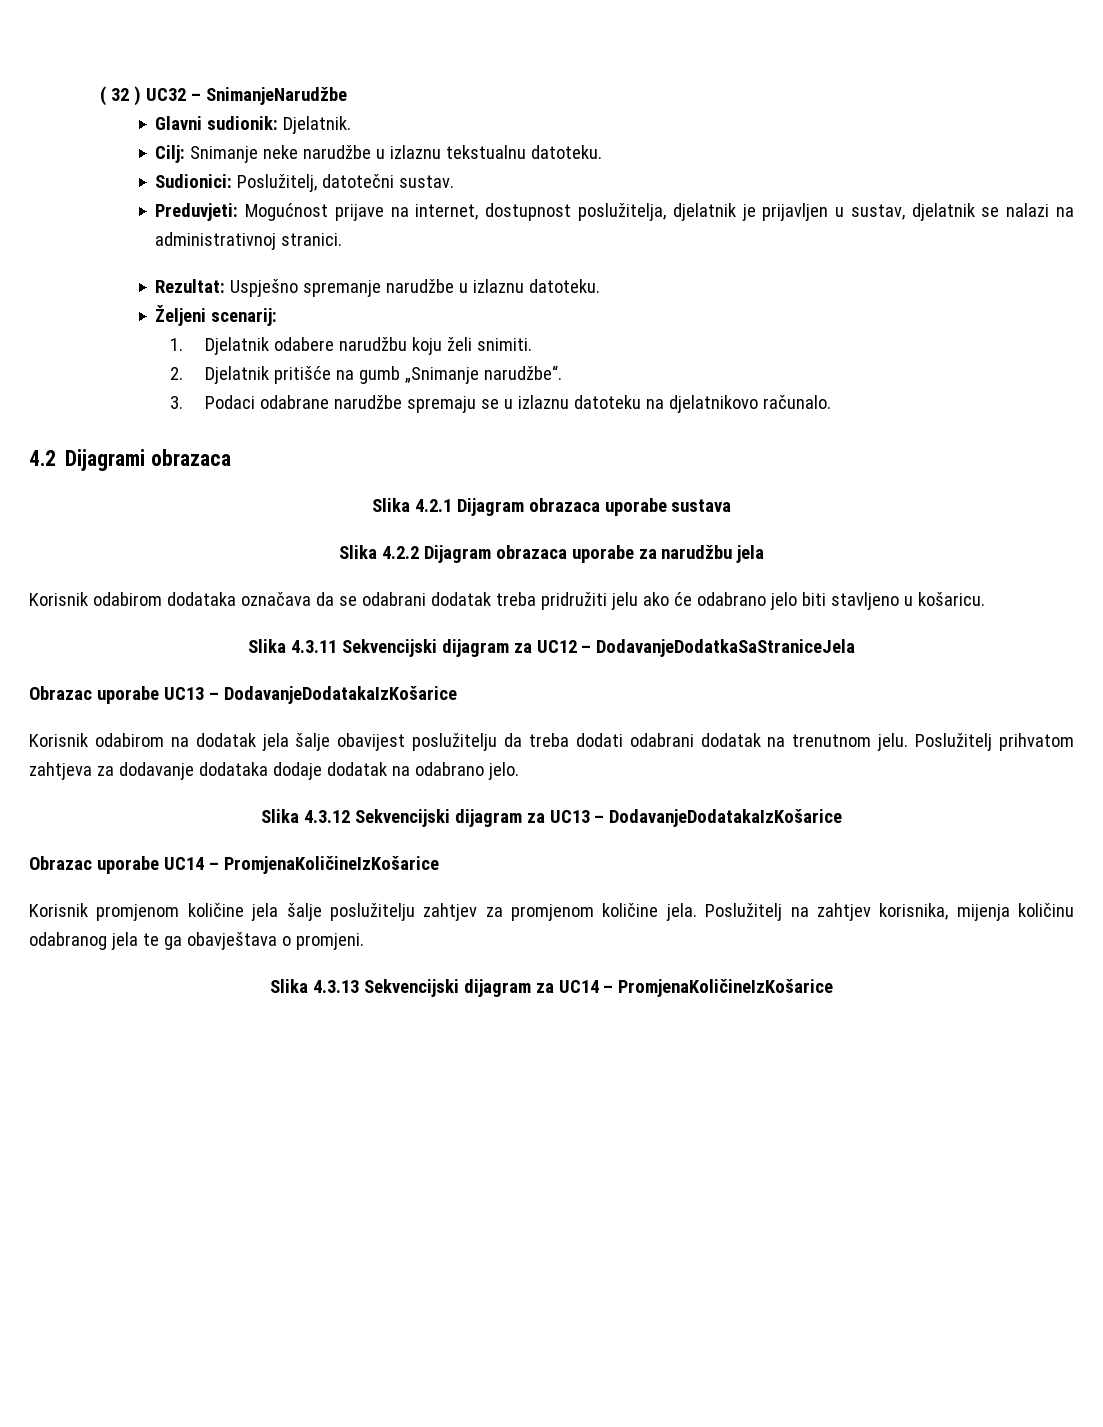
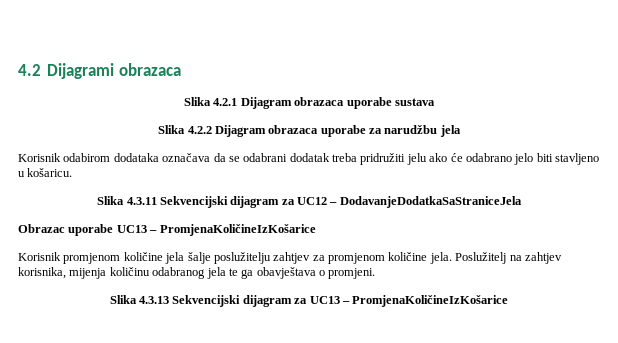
- ( 32 ) UC32 – SnimanjeNarudžbe
- Glavni sudionik: Djelatnik.
- Cilj: Snimanje neke narudžbe u izlaznu tekstualnu datoteku.
- Sudionici: Poslužitelj, datotečni sustav.
- Preduvjeti: Mogućnost prijave na internet, dostupnost poslužitelja, djelatnik je prijavljen u sustav, djelatnik se nalazi na administrativnoj stranici.
- Rezultat: Uspješno spremanje narudžbe u izlaznu datoteku.
- Željeni scenarij:
- 1. Djelatnik odabere narudžbu koju želi snimiti.
- 2. Djelatnik pritišće na gumb „Snimanje narudžbe“.
- 3. Podaci odabrane narudžbe spremaju se u izlaznu datoteku na djelatnikovo računalo.
- Obrazac uporabe UC13 – DodavanjeDodatakaIzKošarice
- Korisnik odabirom na dodatak jela šalje obavijest poslužitelju da treba dodati odabrani dodatak na trenutnom jelu. Poslužitelj prihvatom zahtjeva za dodavanje dodataka dodaje dodatak na odabrano jelo.
- Slika 4.3.12 Sekvencijski dijagram za UC13 – DodavanjeDodatakaIzKošarice
- Obrazac uporabe UC14 – PromjenaKoličineIzKošarice
+ Obrazac uporabe UC13 – PromjenaKoličineIzKošarice
- Slika 4.3.13 Sekvencijski dijagram za UC14 – PromjenaKoličineIzKošarice
+ Slika 4.3.13 Sekvencijski dijagram za UC13 – PromjenaKoličineIzKošarice

